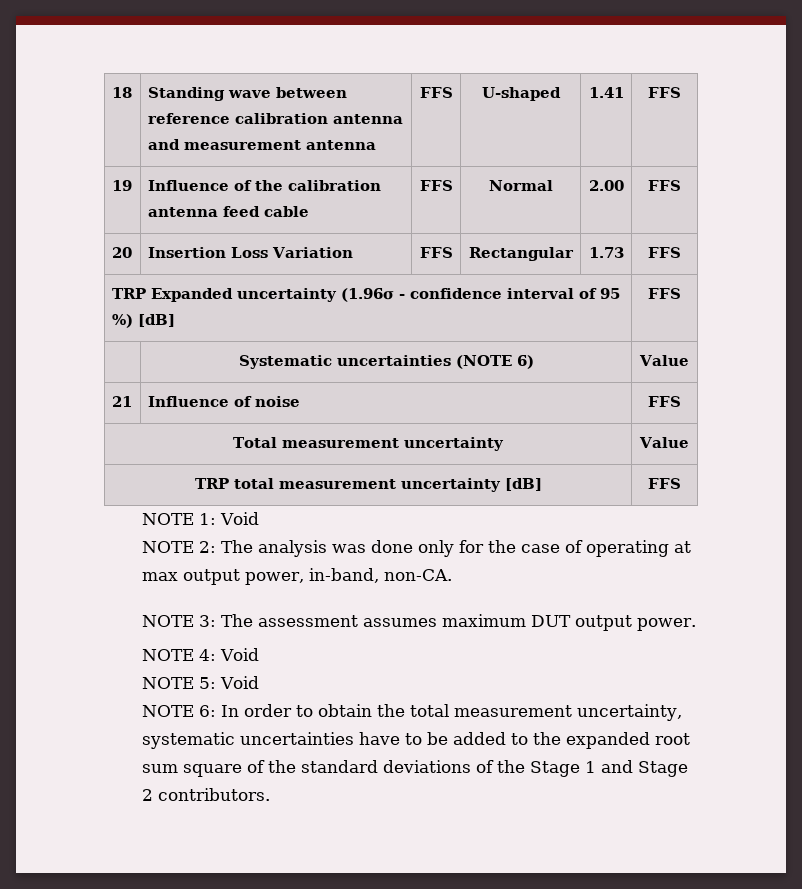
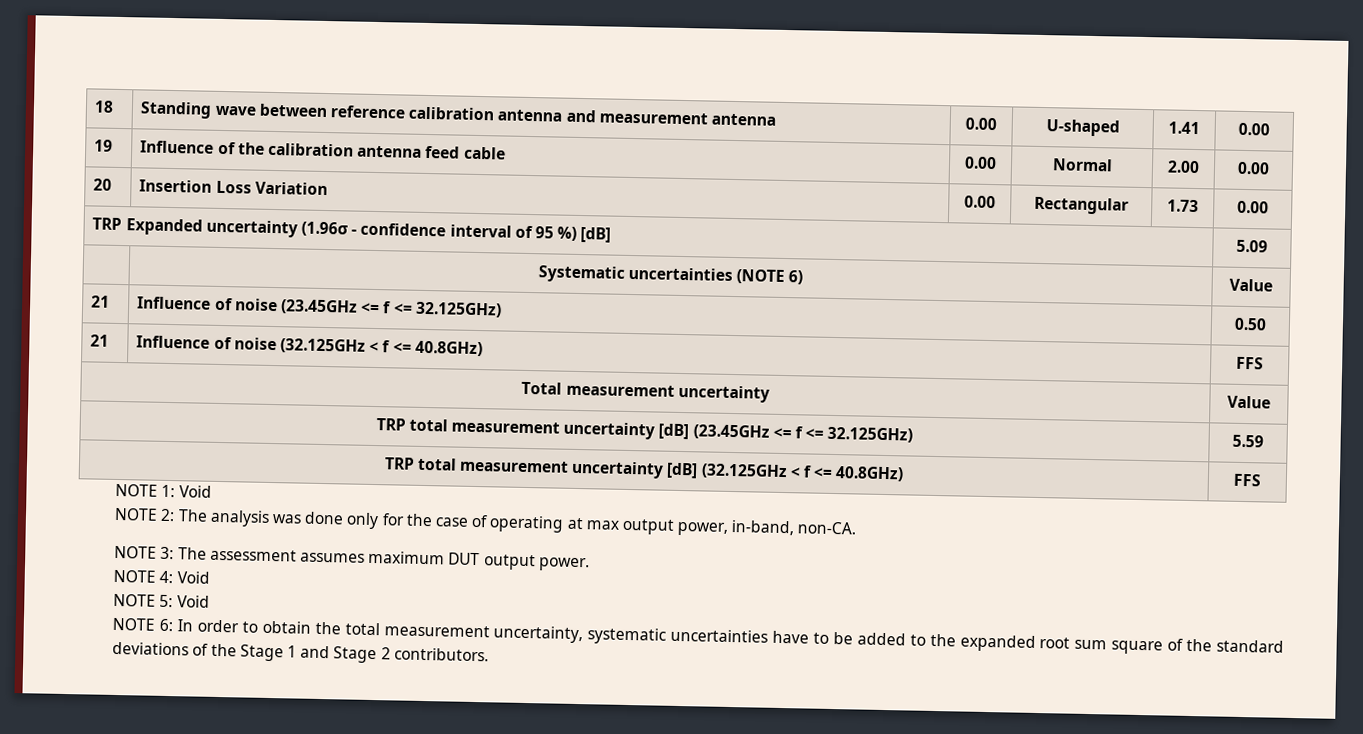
- 18 | Standing wave between reference calibration antenna and measurement antenna | FFS | U-shaped | 1.41 | FFS
+ 18 | Standing wave between reference calibration antenna and measurement antenna | 0.00 | U-shaped | 1.41 | 0.00
- 19 | Influence of the calibration antenna feed cable | FFS | Normal | 2.00 | FFS
+ 19 | Influence of the calibration antenna feed cable | 0.00 | Normal | 2.00 | 0.00
- 20 | Insertion Loss Variation | FFS | Rectangular | 1.73 | FFS
+ 20 | Insertion Loss Variation | 0.00 | Rectangular | 1.73 | 0.00
- TRP Expanded uncertainty (1.96σ - confidence interval of 95 %) [dB] | FFS
+ TRP Expanded uncertainty (1.96σ - confidence interval of 95 %) [dB] | 5.09
- 21 | Influence of noise | FFS
+ 21 | Influence of noise (23.45GHz <= f <= 32.125GHz) | 0.50
+ 21 | Influence of noise (32.125GHz < f <= 40.8GHz) | FFS
- TRP total measurement uncertainty [dB] | FFS
+ TRP total measurement uncertainty [dB] (23.45GHz <= f <= 32.125GHz) | 5.59
+ TRP total measurement uncertainty [dB] (32.125GHz < f <= 40.8GHz) | FFS

